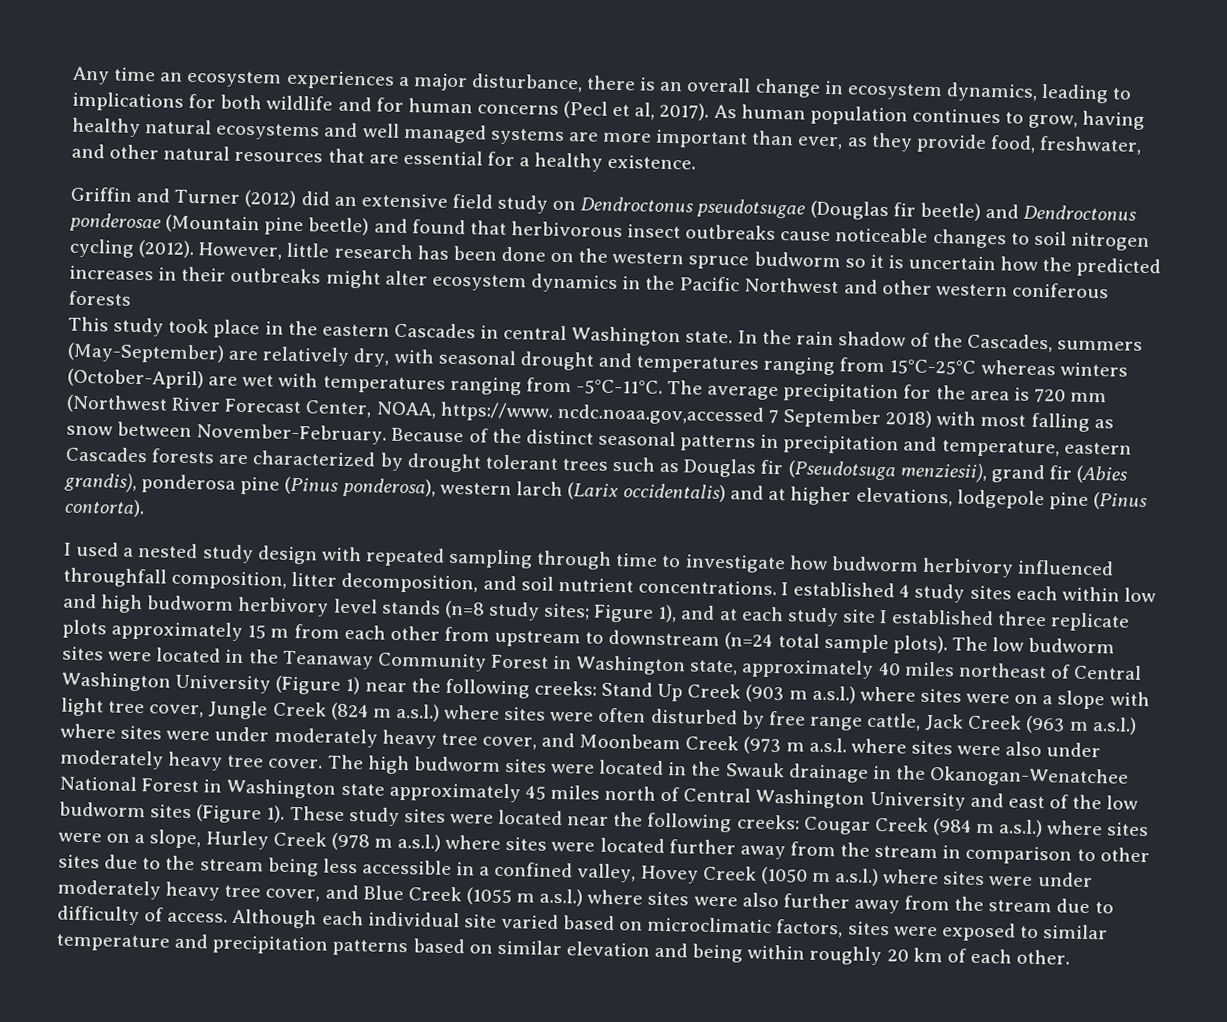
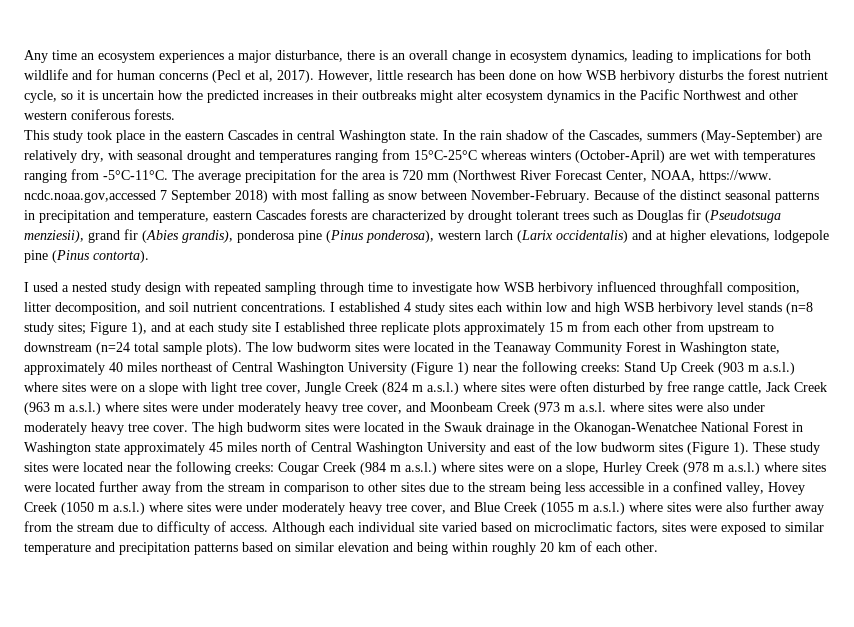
- As human population continues to grow, having healthy natural ecosystems and well managed systems are more important than ever, as they provide food, freshwater, and other natural resources that are essential for a healthy existence.
- Griffin and Turner (2012) did an extensive field study on Dendroctonus pseudotsugae (Douglas fir beetle) and Dendroctonus ponderosae (Mountain pine beetle) and found that herbivorous insect outbreaks cause noticeable changes to soil nitrogen cycling (2012).
- However, little research has been done on the western spruce budworm so it is uncertain how the predicted increases in their outbreaks might alter ecosystem dynamics in the Pacific Northwest and other western coniferous forests
+ However, little research has been done on how WSB herbivory disturbs the forest nutrient cycle, so it is uncertain how the predicted increases in their outbreaks might alter ecosystem dynamics in the Pacific Northwest and other western coniferous forests.
- I used a nested study design with repeated sampling through time to investigate how budworm herbivory influenced throughfall composition, litter decomposition, and soil nutrient concentrations.
+ I used a nested study design with repeated sampling through time to investigate how WSB herbivory influenced throughfall composition, litter decomposition, and soil nutrient concentrations.
- I established 4 study sites each within low and high budworm herbivory level stands (n=8 study sites; Figure 1), and at each study site I established three replicate plots approximately 15 m from each other from upstream to downstream (n=24 total sample plots).
+ I established 4 study sites each within low and high WSB herbivory level stands (n=8 study sites; Figure 1), and at each study site I established three replicate plots approximately 15 m from each other from upstream to downstream (n=24 total sample plots).

